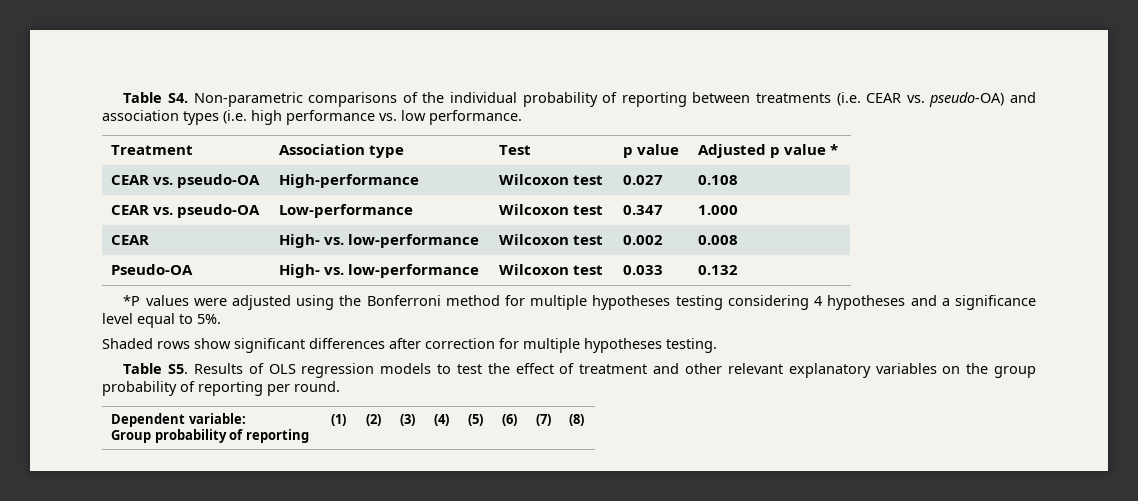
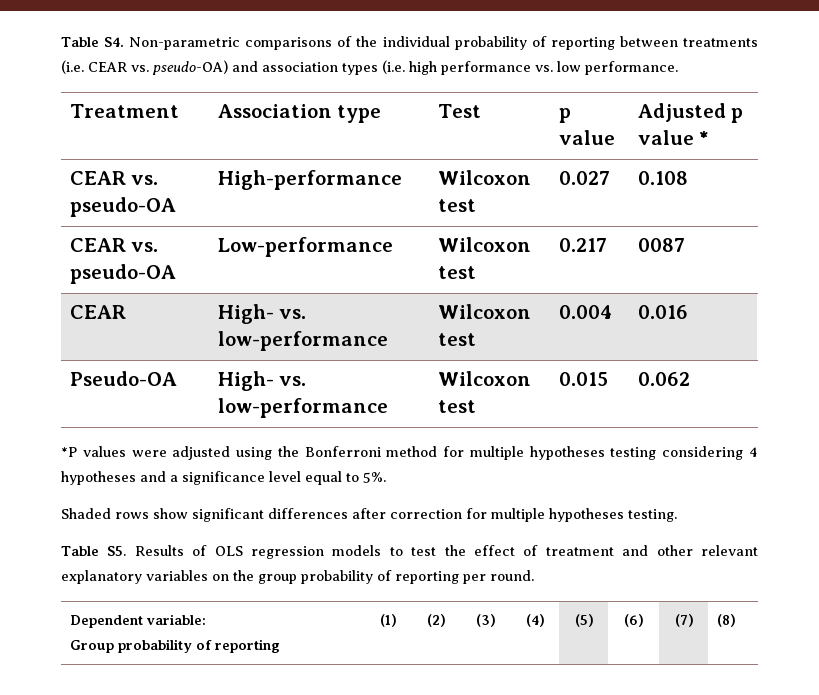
- CEAR vs. pseudo-OA | Low-performance | Wilcoxon test | 0.347 | 1.000
+ CEAR vs. pseudo-OA | Low-performance | Wilcoxon test | 0.217 | 0087
- CEAR | High- vs. low-performance | Wilcoxon test | 0.002 | 0.008
+ CEAR | High- vs. low-performance | Wilcoxon test | 0.004 | 0.016
- Pseudo-OA | High- vs. low-performance | Wilcoxon test | 0.033 | 0.132
+ Pseudo-OA | High- vs. low-performance | Wilcoxon test | 0.015 | 0.062

